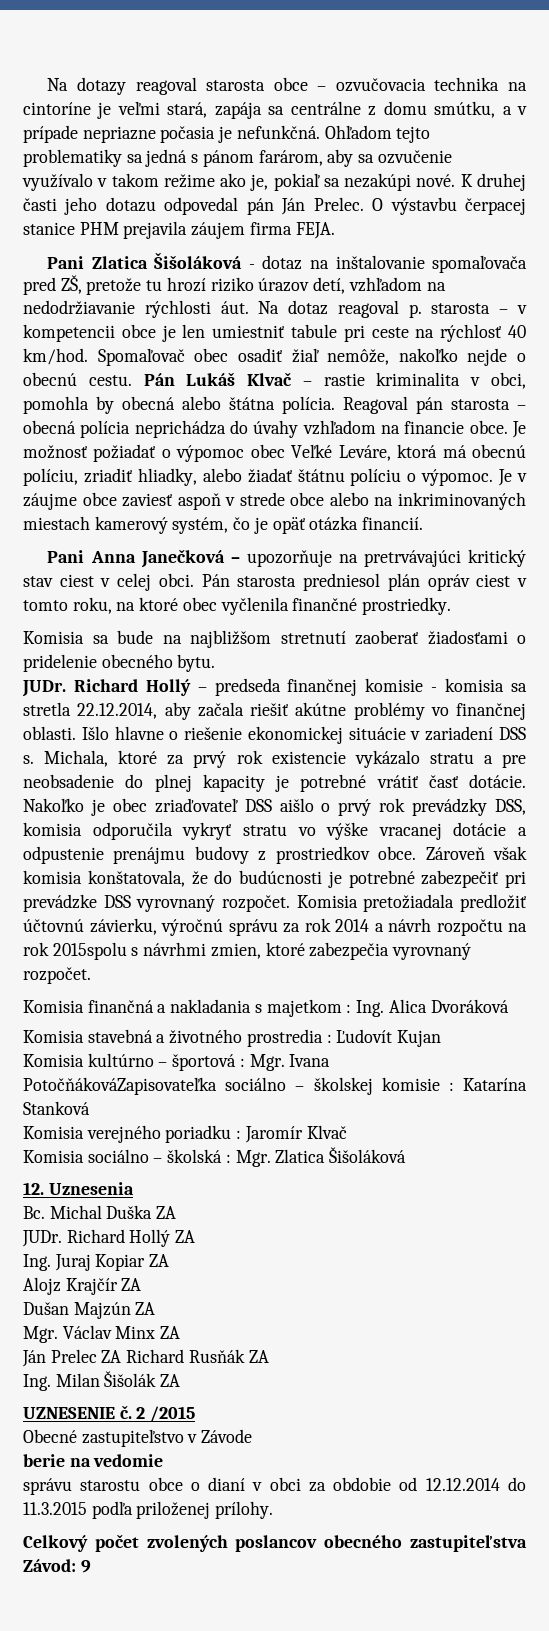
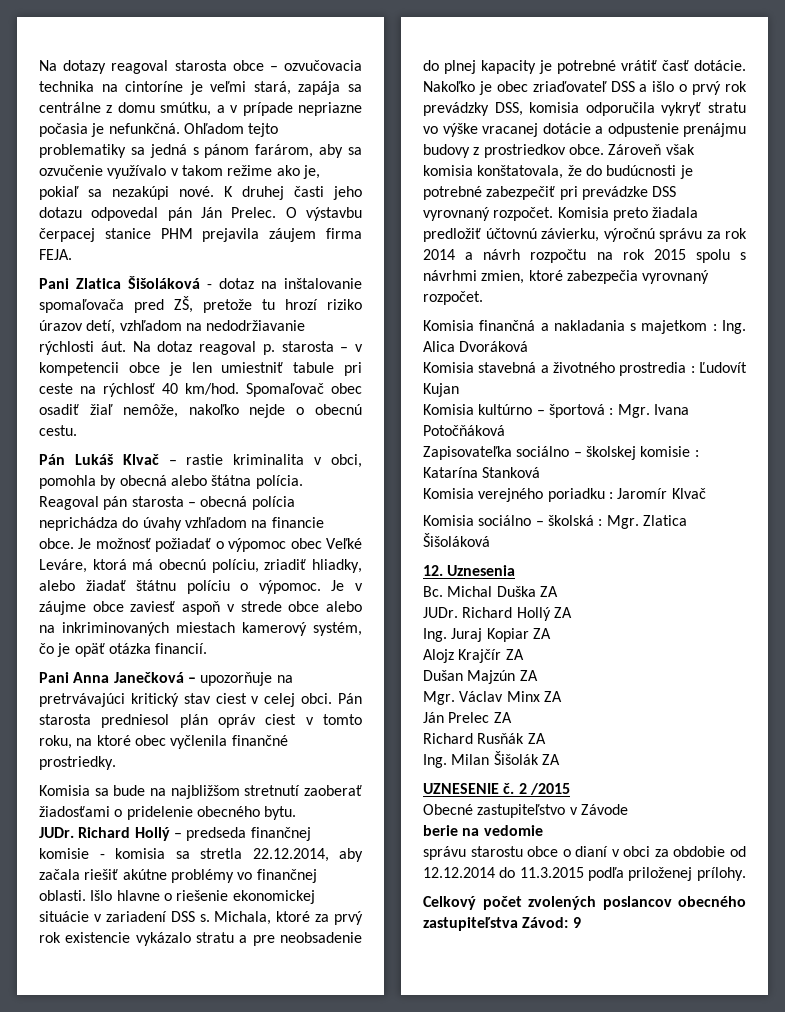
- Spomaľovač obec osadiť žiaľ nemôže, nakoľko nejde o obecnú cestu. Pán Lukáš Klvač – rastie kriminalita v obci, pomohla by obecná alebo štátna polícia.
+ Spomaľovač obec osadiť žiaľ nemôže, nakoľko nejde o obecnú cestu.
+ Pán Lukáš Klvač – rastie kriminalita v obci, pomohla by obecná alebo štátna polícia.
- Nakoľko je obec zriaďovateľ DSS aišlo o prvý rok prevádzky DSS, komisia odporučila vykryť stratu vo výške vracanej dotácie a odpustenie prenájmu budovy z prostriedkov obce.
+ Nakoľko je obec zriaďovateľ DSS a išlo o prvý rok prevádzky DSS, komisia odporučila vykryť stratu vo výške vracanej dotácie a odpustenie prenájmu budovy z prostriedkov obce.
- Komisia pretožiadala predložiť účtovnú závierku, výročnú správu za rok 2014 a návrh rozpočtu na rok 2015spolu s návrhmi zmien, ktoré zabezpečia vyrovnaný rozpočet.
+ Komisia preto žiadala predložiť účtovnú závierku, výročnú správu za rok 2014 a návrh rozpočtu na rok 2015 spolu s návrhmi zmien, ktoré zabezpečia vyrovnaný rozpočet.
- Komisia kultúrno – športová : Mgr. Ivana PotočňákováZapisovateľka sociálno – školskej komisie : Katarína Stanková
+ Komisia kultúrno – športová : Mgr. Ivana Potočňáková
+ Zapisovateľka sociálno – školskej komisie : Katarína Stanková
- Ján Prelec ZA Richard Rusňák ZA
+ Ján Prelec ZA
+ Richard Rusňák ZA

